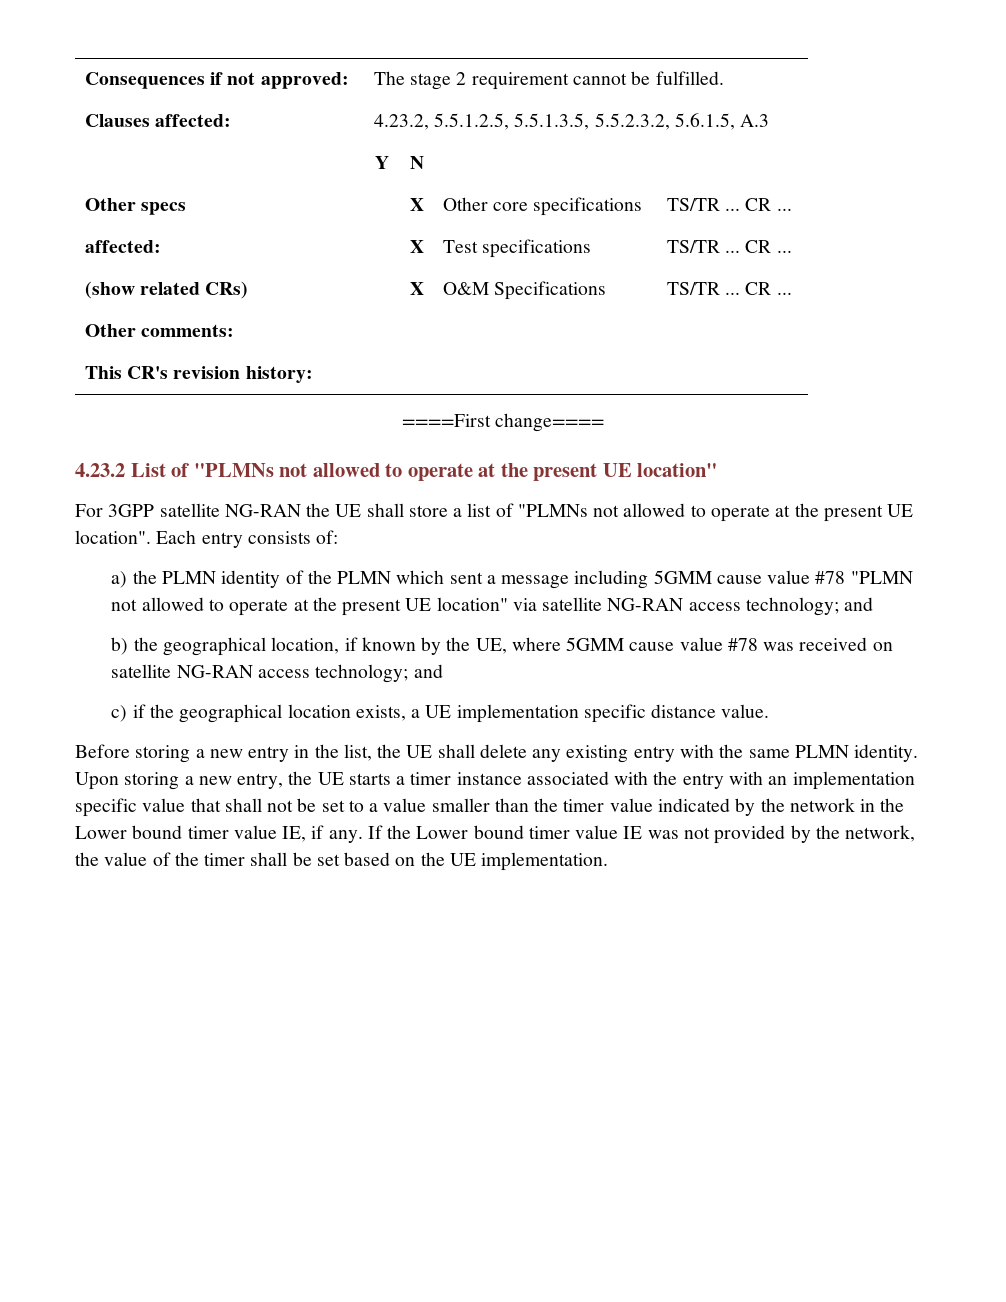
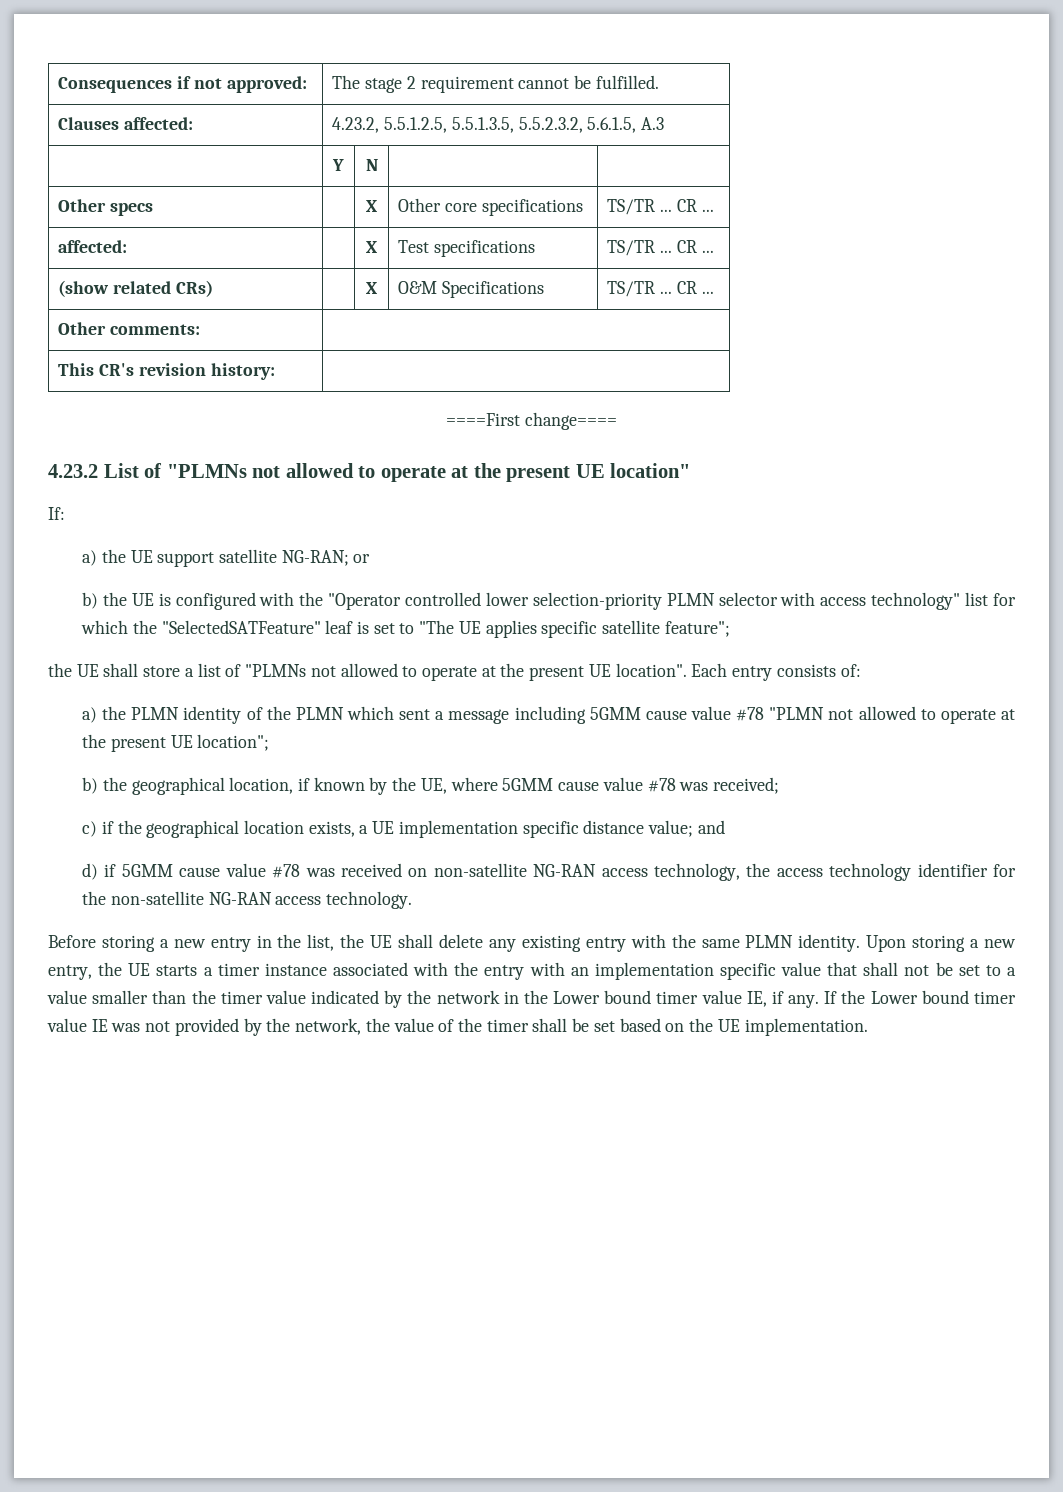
- For 3GPP satellite NG-RAN the UE shall store a list of "PLMNs not allowed to operate at the present UE location".
+ If:
+ a) the UE support satellite NG-RAN; or
+ b) the UE is configured with the "Operator controlled lower selection-priority PLMN selector with access technology" list for which the "SelectedSATFeature" leaf is set to "The UE applies specific satellite feature";
+ the UE shall store a list of "PLMNs not allowed to operate at the present UE location".
- a) the PLMN identity of the PLMN which sent a message including 5GMM cause value #78 "PLMN not allowed to operate at the present UE location" via satellite NG-RAN access technology; and
+ a) the PLMN identity of the PLMN which sent a message including 5GMM cause value #78 "PLMN not allowed to operate at the present UE location";
- b) the geographical location, if known by the UE, where 5GMM cause value #78 was received on satellite NG-RAN access technology; and
+ b) the geographical location, if known by the UE, where 5GMM cause value #78 was received;
- c) if the geographical location exists, a UE implementation specific distance value.
+ c) if the geographical location exists, a UE implementation specific distance value; and
+ d) if 5GMM cause value #78 was received on non-satellite NG-RAN access technology, the access technology identifier for the non-satellite NG-RAN access technology.

